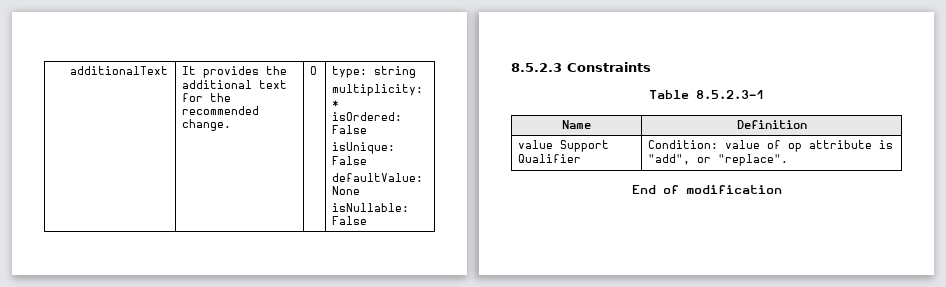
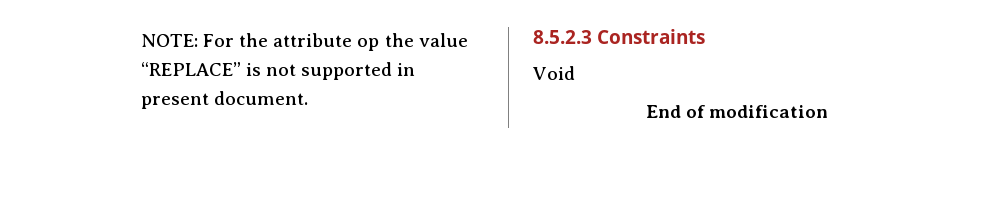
- additionalText | It provides the additional text for the recommended change. | O | type: string
- multiplicity: *
- isOrdered: False
- isUnique: False
- defaultValue: None
- isNullable: False
+ NOTE: For the attribute op the value “REPLACE” is not supported in present document.
  8.5.2.3 Constraints
- Table 8.5.2.3-1
- Name | Definition
- value Support Qualifier | Condition: value of op attribute is "add", or "replace".
+ Void

